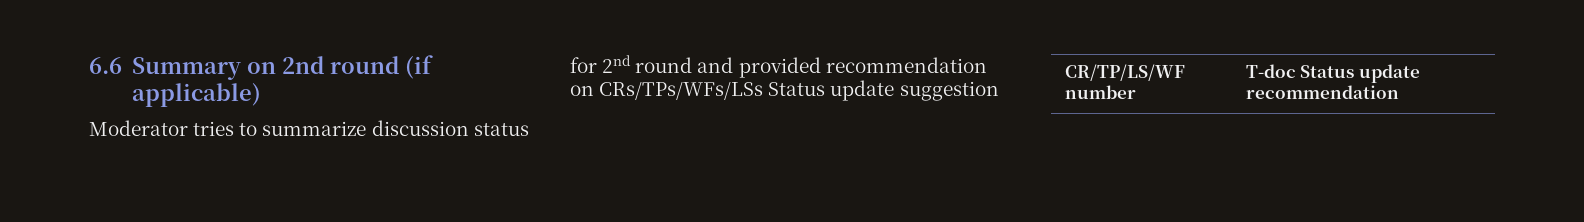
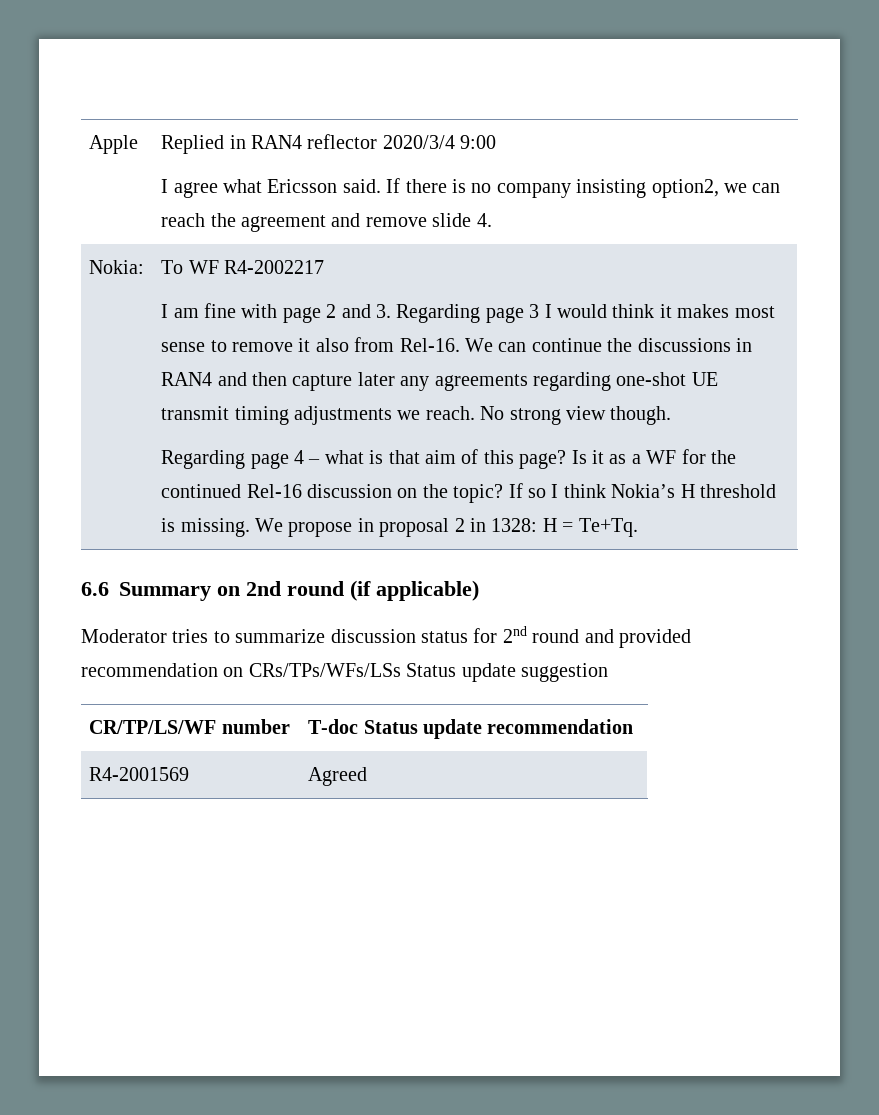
+ Apple | Replied in RAN4 reflector 2020/3/4 9:00
+ I agree what Ericsson said. If there is no company insisting option2, we can reach the agreement and remove slide 4.
+ Nokia: | To WF R4-2002217
+ I am fine with page 2 and 3. Regarding page 3 I would think it makes most sense to remove it also from Rel-16. We can continue the discussions in RAN4 and then capture later any agreements regarding one-shot UE transmit timing adjustments we reach. No strong view though.
+ Regarding page 4 – what is that aim of this page? Is it as a WF for the continued Rel-16 discussion on the topic? If so I think Nokia’s H threshold is missing. We propose in proposal 2 in 1328: H = Te+Tq.
+ R4-2001569 | Agreed

